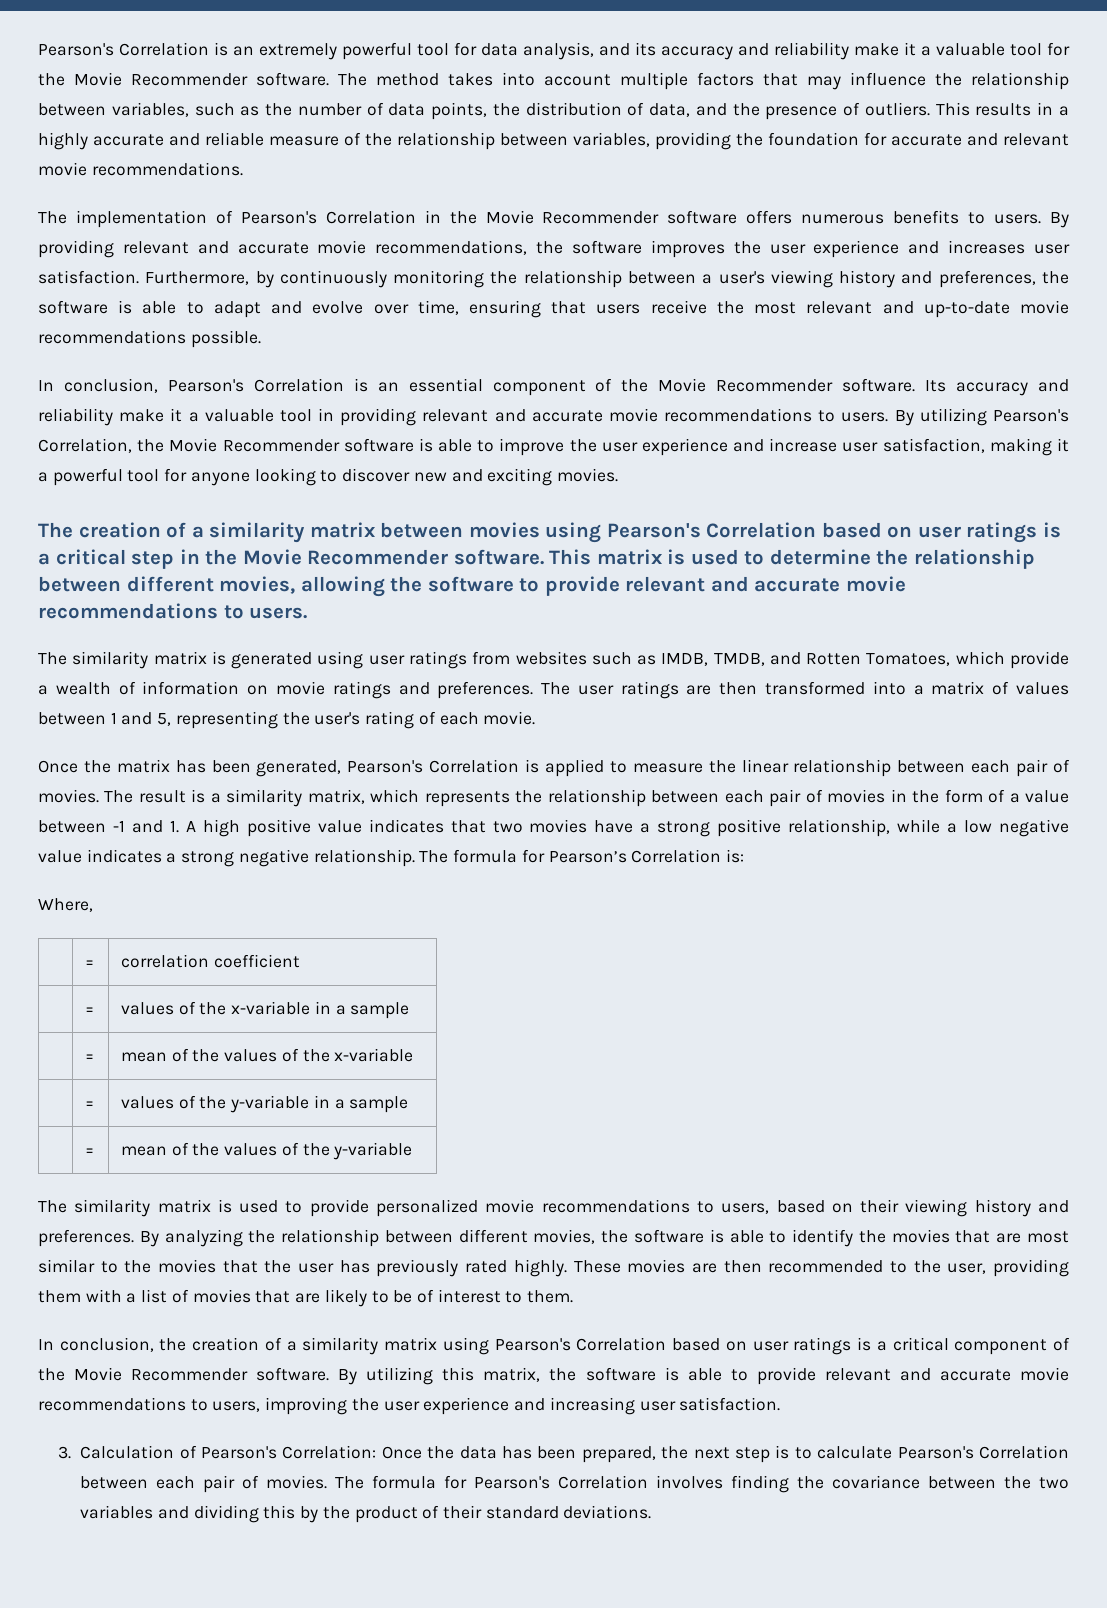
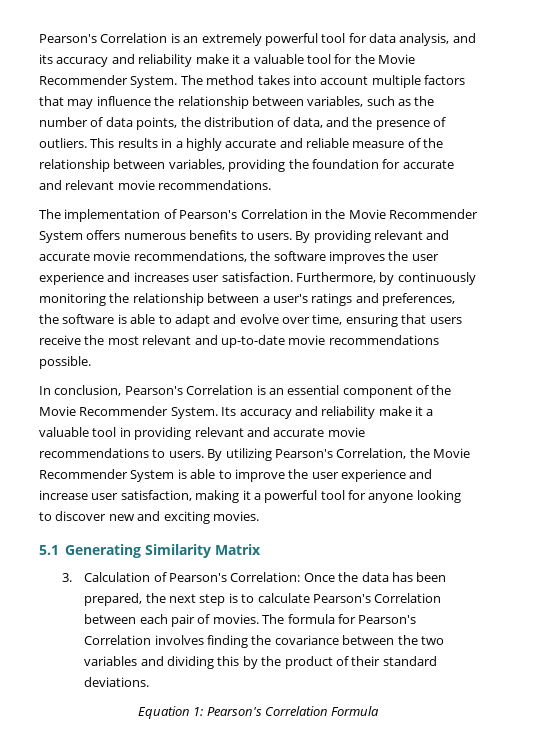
- Pearson's Correlation is an extremely powerful tool for data analysis, and its accuracy and reliability make it a valuable tool for the Movie Recommender software.
+ Pearson's Correlation is an extremely powerful tool for data analysis, and its accuracy and reliability make it a valuable tool for the Movie Recommender System.
- The implementation of Pearson's Correlation in the Movie Recommender software offers numerous benefits to users.
+ The implementation of Pearson's Correlation in the Movie Recommender System offers numerous benefits to users.
- Furthermore, by continuously monitoring the relationship between a user's viewing history and preferences, the software is able to adapt and evolve over time, ensuring that users receive the most relevant and up-to-date movie recommendations possible.
+ Furthermore, by continuously monitoring the relationship between a user's ratings and preferences, the software is able to adapt and evolve over time, ensuring that users receive the most relevant and up-to-date movie recommendations possible.
- In conclusion, Pearson's Correlation is an essential component of the Movie Recommender software.
+ In conclusion, Pearson's Correlation is an essential component of the Movie Recommender System.
- By utilizing Pearson's Correlation, the Movie Recommender software is able to improve the user experience and increase user satisfaction, making it a powerful tool for anyone looking to discover new and exciting movies.
+ By utilizing Pearson's Correlation, the Movie Recommender System is able to improve the user experience and increase user satisfaction, making it a powerful tool for anyone looking to discover new and exciting movies.
- The creation of a similarity matrix between movies using Pearson's Correlation based on user ratings is a critical step in the Movie Recommender software. This matrix is used to determine the relationship between different movies, allowing the software to provide relevant and accurate movie recommendations to users.
- The similarity matrix is generated using user ratings from websites such as IMDB, TMDB, and Rotten Tomatoes, which provide a wealth of information on movie ratings and preferences. The user ratings are then transformed into a matrix of values between 1 and 5, representing the user's rating of each movie.
- Once the matrix has been generated, Pearson's Correlation is applied to measure the linear relationship between each pair of movies. The result is a similarity matrix, which represents the relationship between each pair of movies in the form of a value between -1 and 1. A high positive value indicates that two movies have a strong positive relationship, while a low negative value indicates a strong negative relationship. The formula for Pearson’s Correlation is:
- Where,
- | = | correlation coefficient
- | = | values of the x-variable in a sample
- | = | mean of the values of the x-variable
- | = | values of the y-variable in a sample
- | = | mean of the values of the y-variable
- The similarity matrix is used to provide personalized movie recommendations to users, based on their viewing history and preferences. By analyzing the relationship between different movies, the software is able to identify the movies that are most similar to the movies that the user has previously rated highly. These movies are then recommended to the user, providing them with a list of movies that are likely to be of interest to them.
- In conclusion, the creation of a similarity matrix using Pearson's Correlation based on user ratings is a critical component of the Movie Recommender software. By utilizing this matrix, the software is able to provide relevant and accurate movie recommendations to users, improving the user experience and increasing user satisfaction.
+ 5.1 Generating Similarity Matrix
+ Equation 1: Pearson's Correlation Formula

